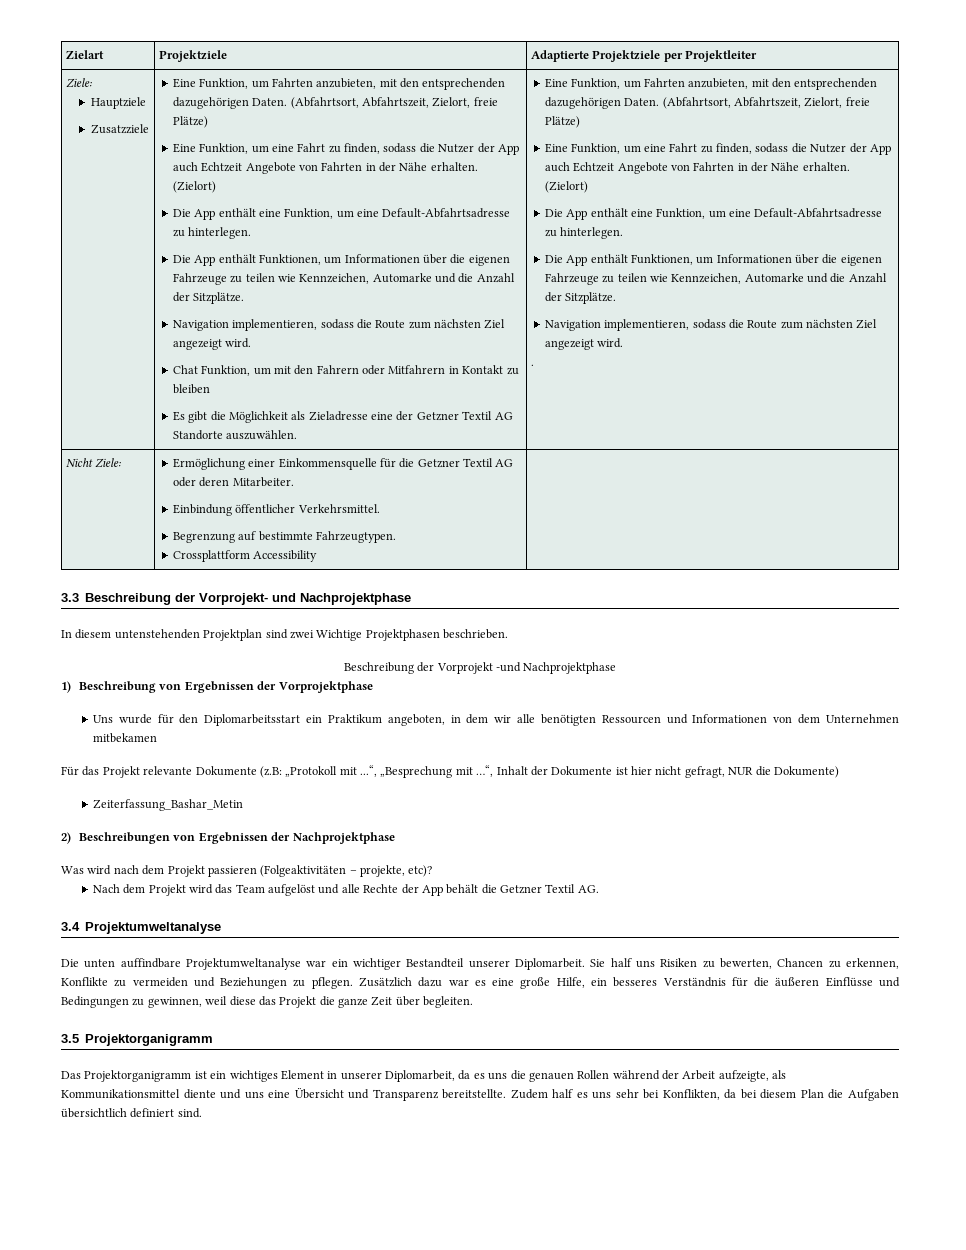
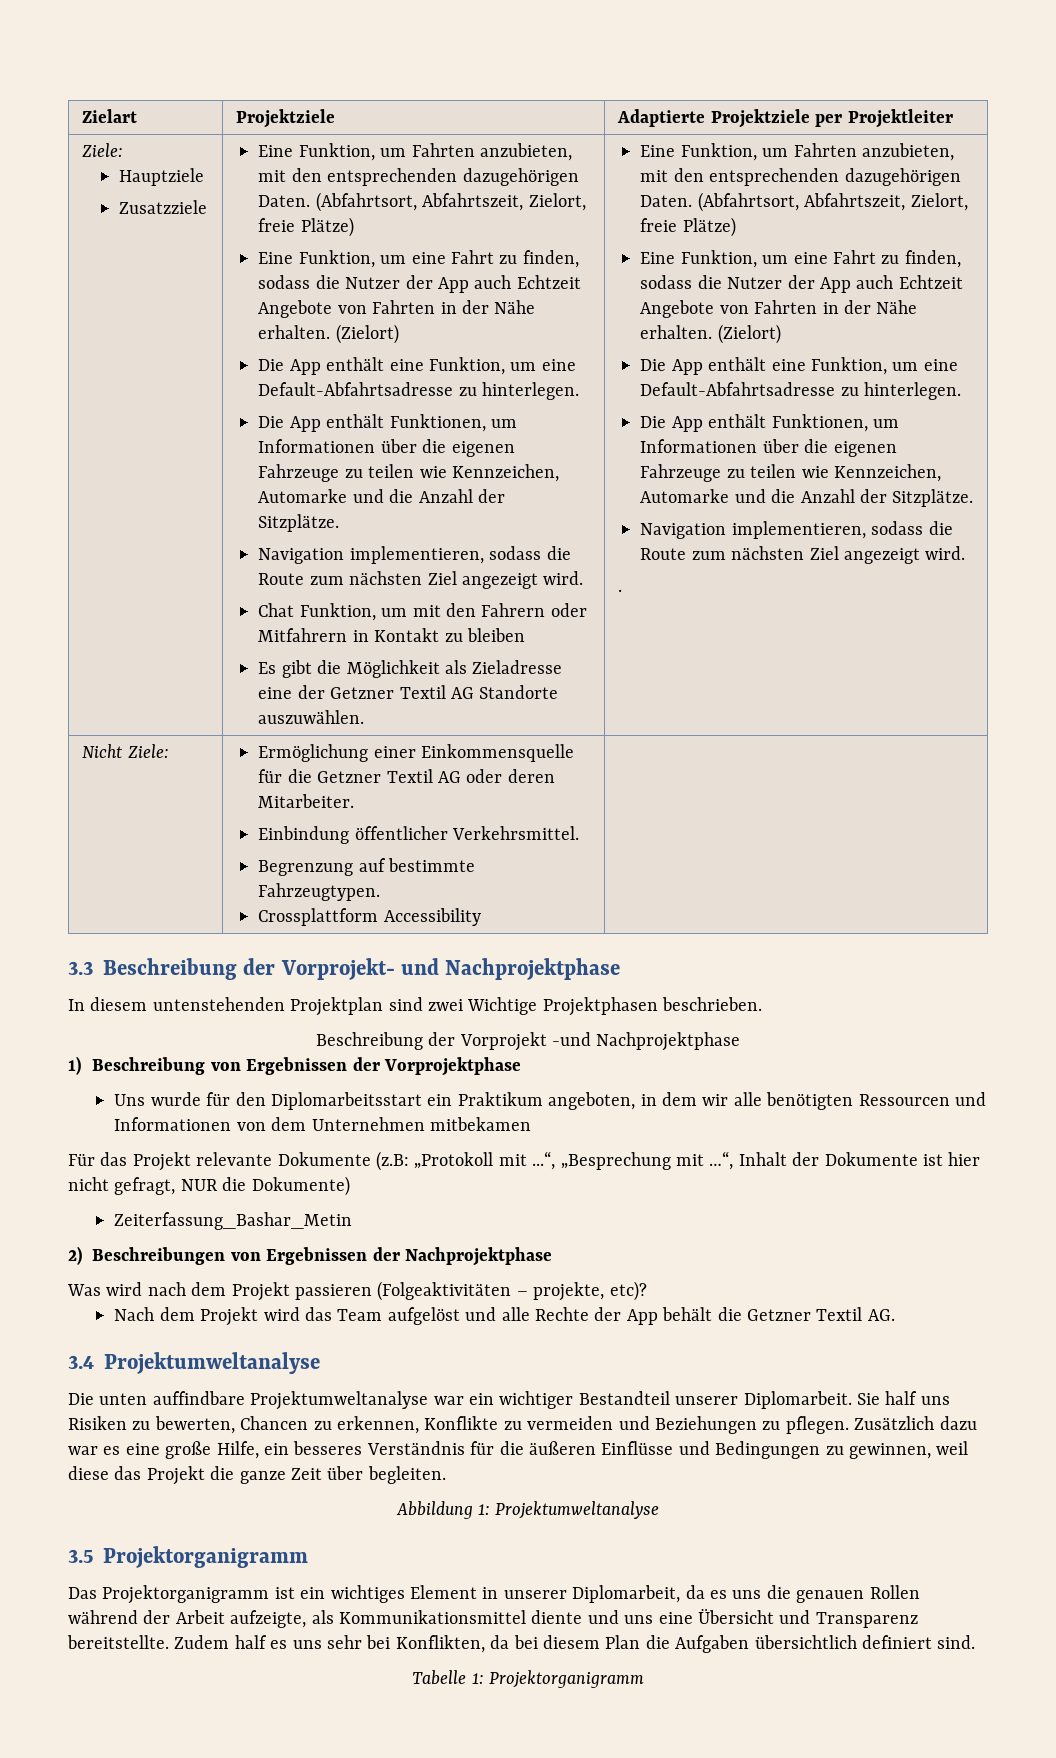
+ Abbildung 1: Projektumweltanalyse
+ Tabelle 1: Projektorganigramm

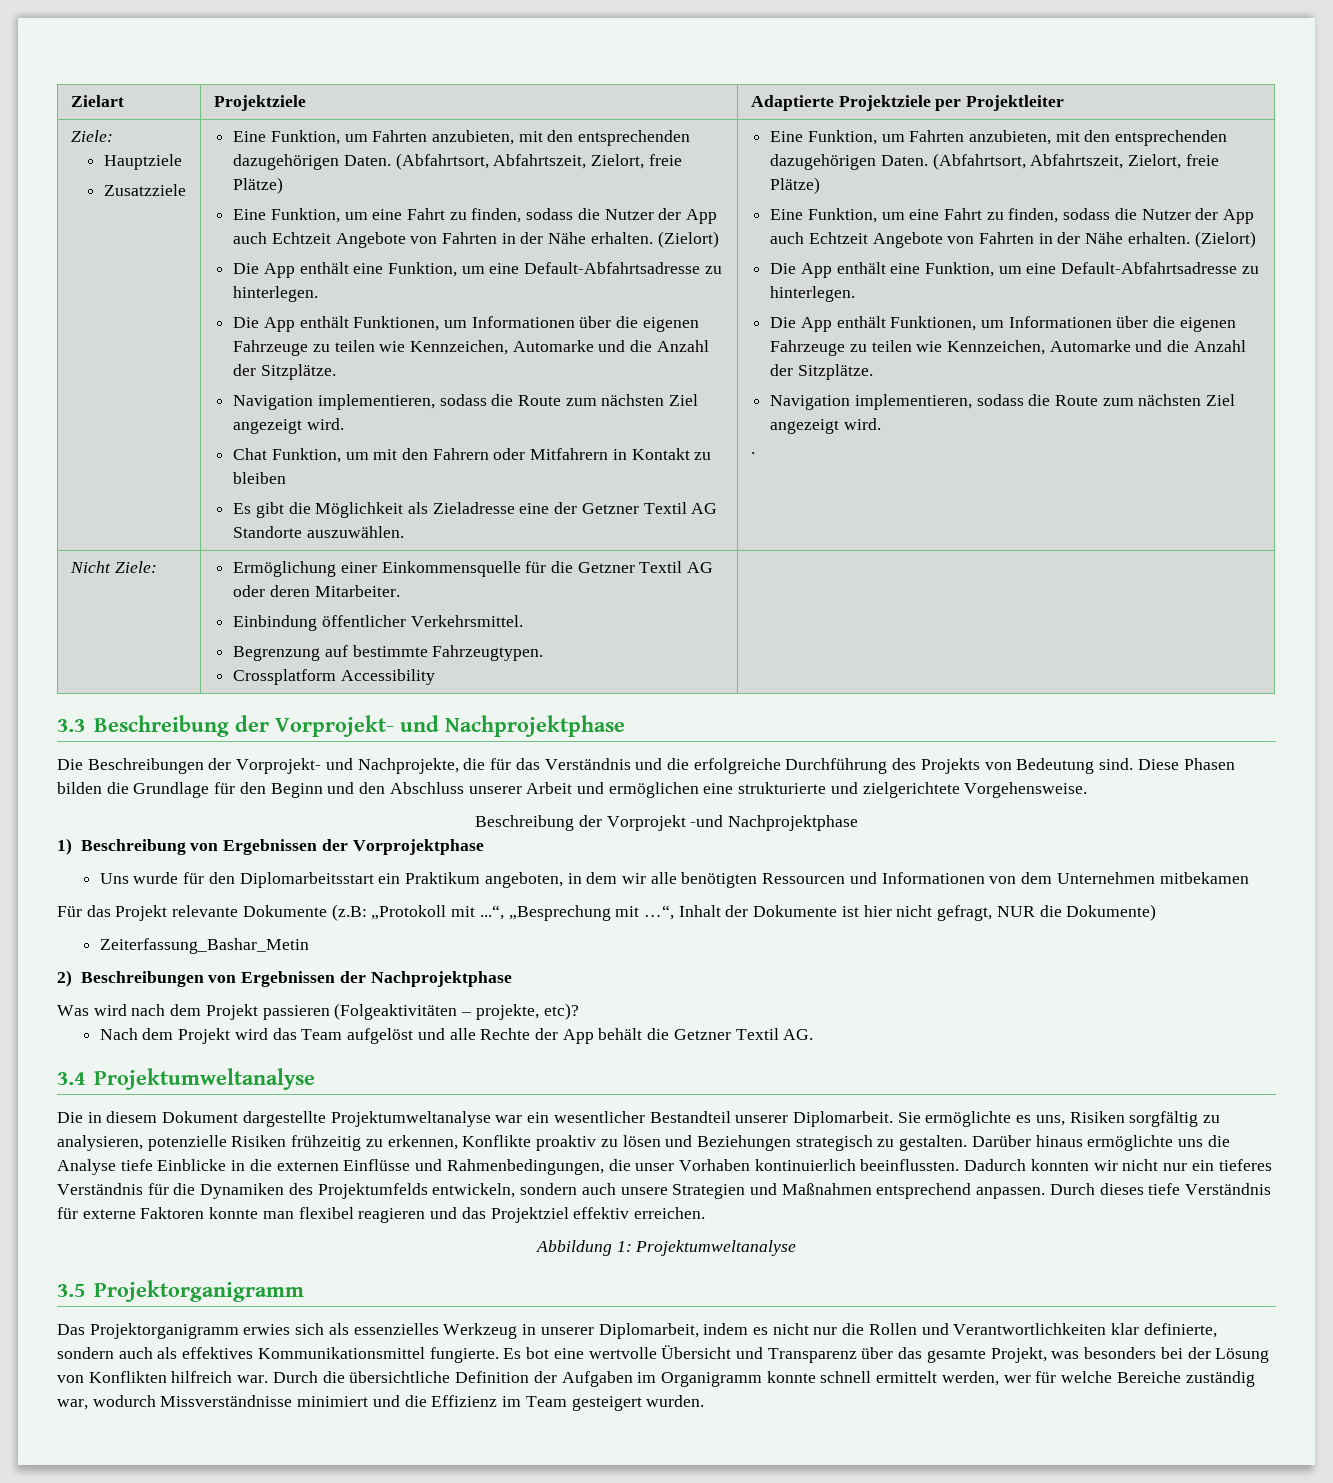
  Nicht Ziele: | Ermöglichung einer Einkommensquelle für die Getzner Textil AG oder deren Mitarbeiter.
  Einbindung öffentlicher Verkehrsmittel.
  Begrenzung auf bestimmte Fahrzeugtypen.
- Crossplattform Accessibility |
+ Crossplatform Accessibility |
- In diesem untenstehenden Projektplan sind zwei Wichtige Projektphasen beschrieben.
+ Die Beschreibungen der Vorprojekt- und Nachprojekte, die für das Verständnis und die erfolgreiche Durchführung des Projekts von Bedeutung sind. Diese Phasen bilden die Grundlage für den Beginn und den Abschluss unserer Arbeit und ermöglichen eine strukturierte und zielgerichtete Vorgehensweise.
- Die unten auffindbare Projektumweltanalyse war ein wichtiger Bestandteil unserer Diplomarbeit.
+ Die in diesem Dokument dargestellte Projektumweltanalyse war ein wesentlicher Bestandteil unserer Diplomarbeit.
- Sie half uns Risiken zu bewerten, Chancen zu erkennen, Konflikte zu vermeiden und Beziehungen zu pflegen. Zusätzlich dazu war es eine große Hilfe, ein besseres Verständnis für die äußeren Einflüsse und Bedingungen zu gewinnen, weil diese das Projekt die ganze Zeit über begleiten.
+ Sie ermöglichte es uns, Risiken sorgfältig zu analysieren, potenzielle Risiken frühzeitig zu erkennen, Konflikte proaktiv zu lösen und Beziehungen strategisch zu gestalten. Darüber hinaus ermöglichte uns die Analyse tiefe Einblicke in die externen Einflüsse und Rahmenbedingungen, die unser Vorhaben kontinuierlich beeinflussten. Dadurch konnten wir nicht nur ein tieferes Verständnis für die Dynamiken des Projektumfelds entwickeln, sondern auch unsere Strategien und Maßnahmen entsprechend anpassen. Durch dieses tiefe Verständnis für externe Faktoren konnte man flexibel reagieren und das Projektziel effektiv erreichen.
- Das Projektorganigramm ist ein wichtiges Element in unserer Diplomarbeit, da es uns die genauen Rollen während der Arbeit aufzeigte, als Kommunikationsmittel diente und uns eine Übersicht und Transparenz bereitstellte. Zudem half es uns sehr bei Konflikten, da bei diesem Plan die Aufgaben übersichtlich definiert sind.
- Tabelle 1: Projektorganigramm
+ Das Projektorganigramm erwies sich als essenzielles Werkzeug in unserer Diplomarbeit, indem es nicht nur die Rollen und Verantwortlichkeiten klar definierte, sondern auch als effektives Kommunikationsmittel fungierte. Es bot eine wertvolle Übersicht und Transparenz über das gesamte Projekt, was besonders bei der Lösung von Konflikten hilfreich war. Durch die übersichtliche Definition der Aufgaben im Organigramm konnte schnell ermittelt werden, wer für welche Bereiche zuständig war, wodurch Missverständnisse minimiert und die Effizienz im Team gesteigert wurden.

